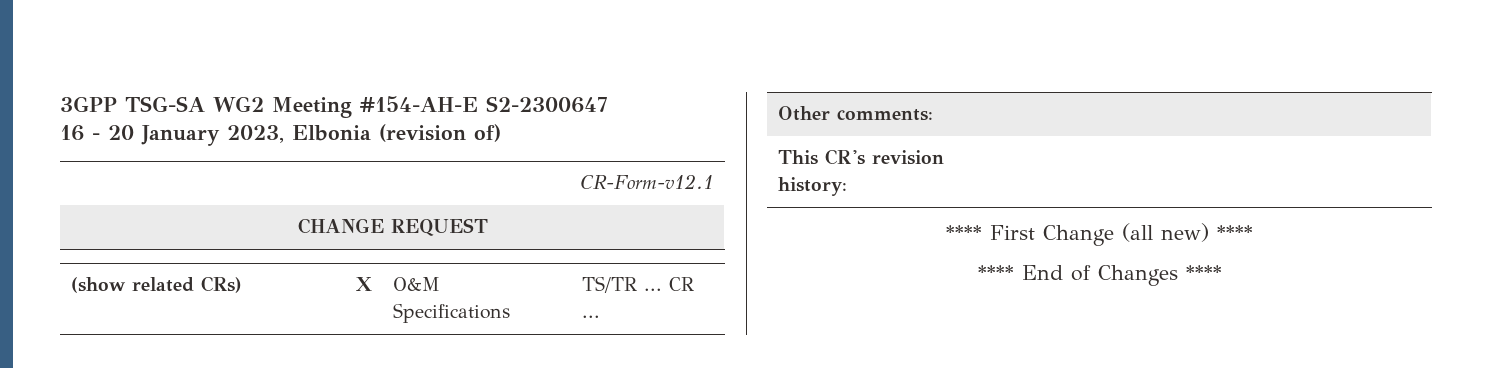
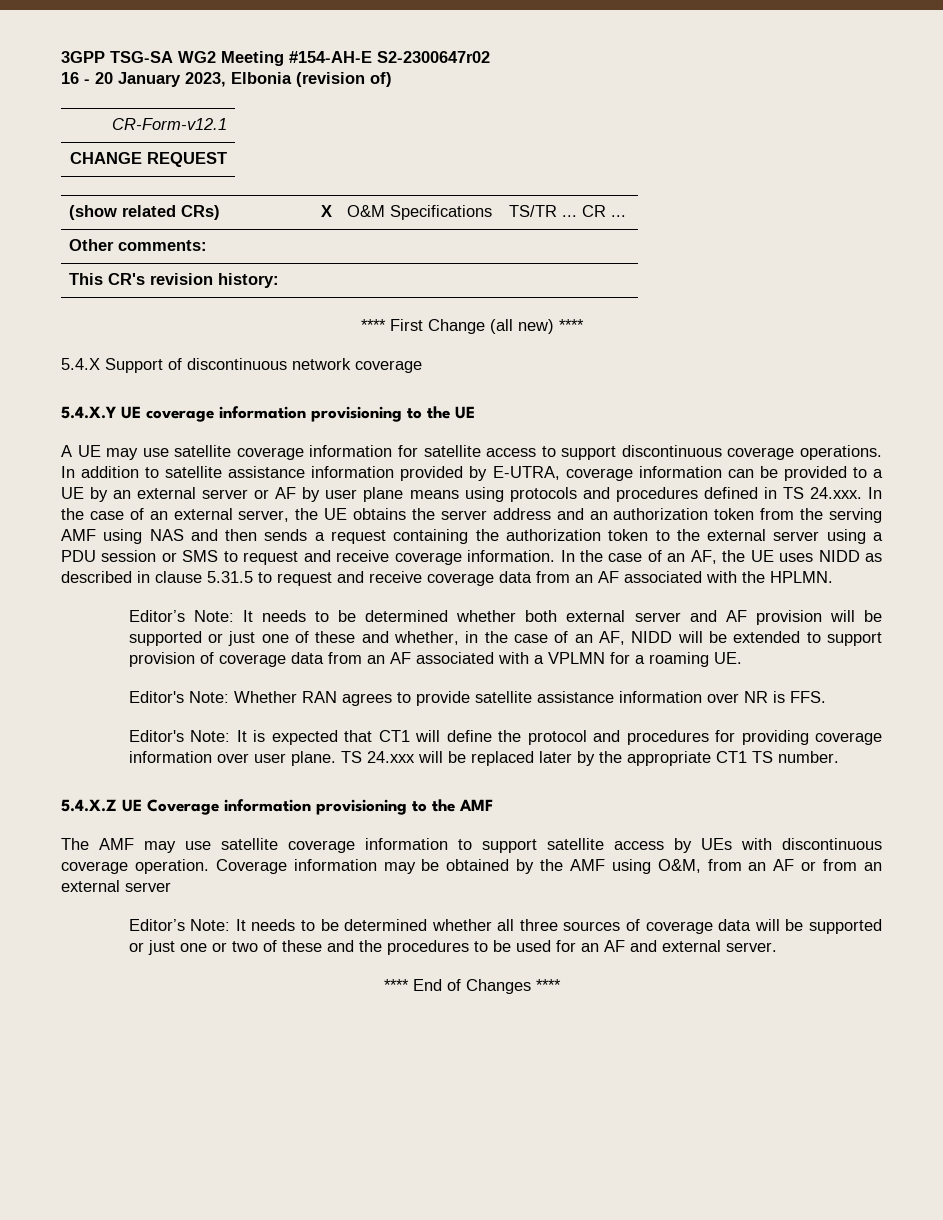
- 3GPP TSG-SA WG2 Meeting #154-AH-E S2-2300647
+ 3GPP TSG-SA WG2 Meeting #154-AH-E S2-2300647r02
+ 5.4.X Support of discontinuous network coverage
+ 5.4.X.Y UE coverage information provisioning to the UE
+ A UE may use satellite coverage information for satellite access to support discontinuous coverage operations. In addition to satellite assistance information provided by E-UTRA, coverage information can be provided to a UE by an external server or AF by user plane means using protocols and procedures defined in TS 24.xxx. In the case of an external server, the UE obtains the server address and an authorization token from the serving AMF using NAS and then sends a request containing the authorization token to the external server using a PDU session or SMS to request and receive coverage information. In the case of an AF, the UE uses NIDD as described in clause 5.31.5 to request and receive coverage data from an AF associated with the HPLMN.
+ Editor’s Note: It needs to be determined whether both external server and AF provision will be supported or just one of these and whether, in the case of an AF, NIDD will be extended to support provision of coverage data from an AF associated with a VPLMN for a roaming UE.
+ Editor's Note: Whether RAN agrees to provide satellite assistance information over NR is FFS.
+ Editor's Note: It is expected that CT1 will define the protocol and procedures for providing coverage information over user plane. TS 24.xxx will be replaced later by the appropriate CT1 TS number.
+ 5.4.X.Z UE Coverage information provisioning to the AMF
+ The AMF may use satellite coverage information to support satellite access by UEs with discontinuous coverage operation. Coverage information may be obtained by the AMF using O&M, from an AF or from an external server
+ Editor’s Note: It needs to be determined whether all three sources of coverage data will be supported or just one or two of these and the procedures to be used for an AF and external server.

